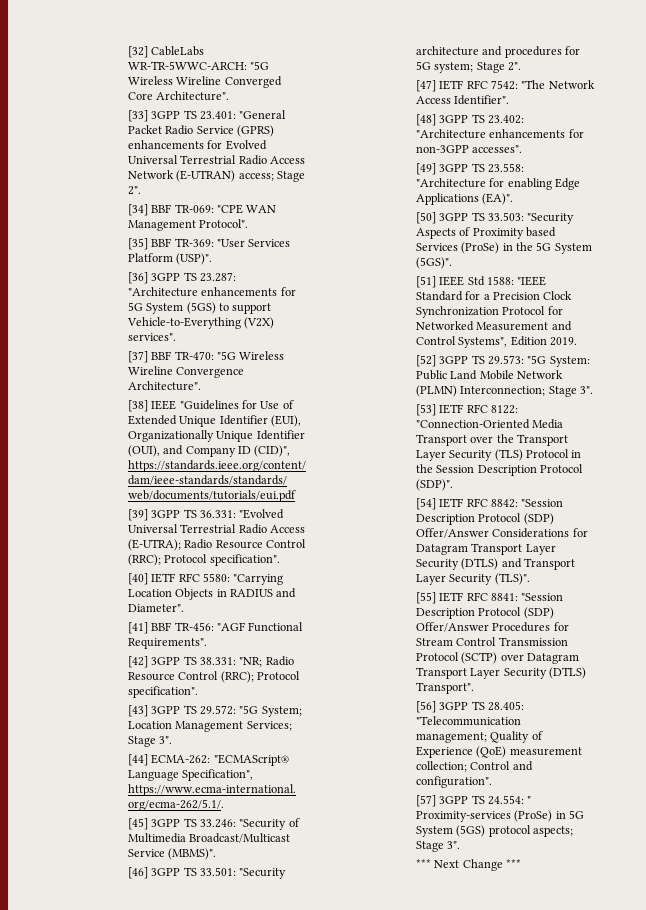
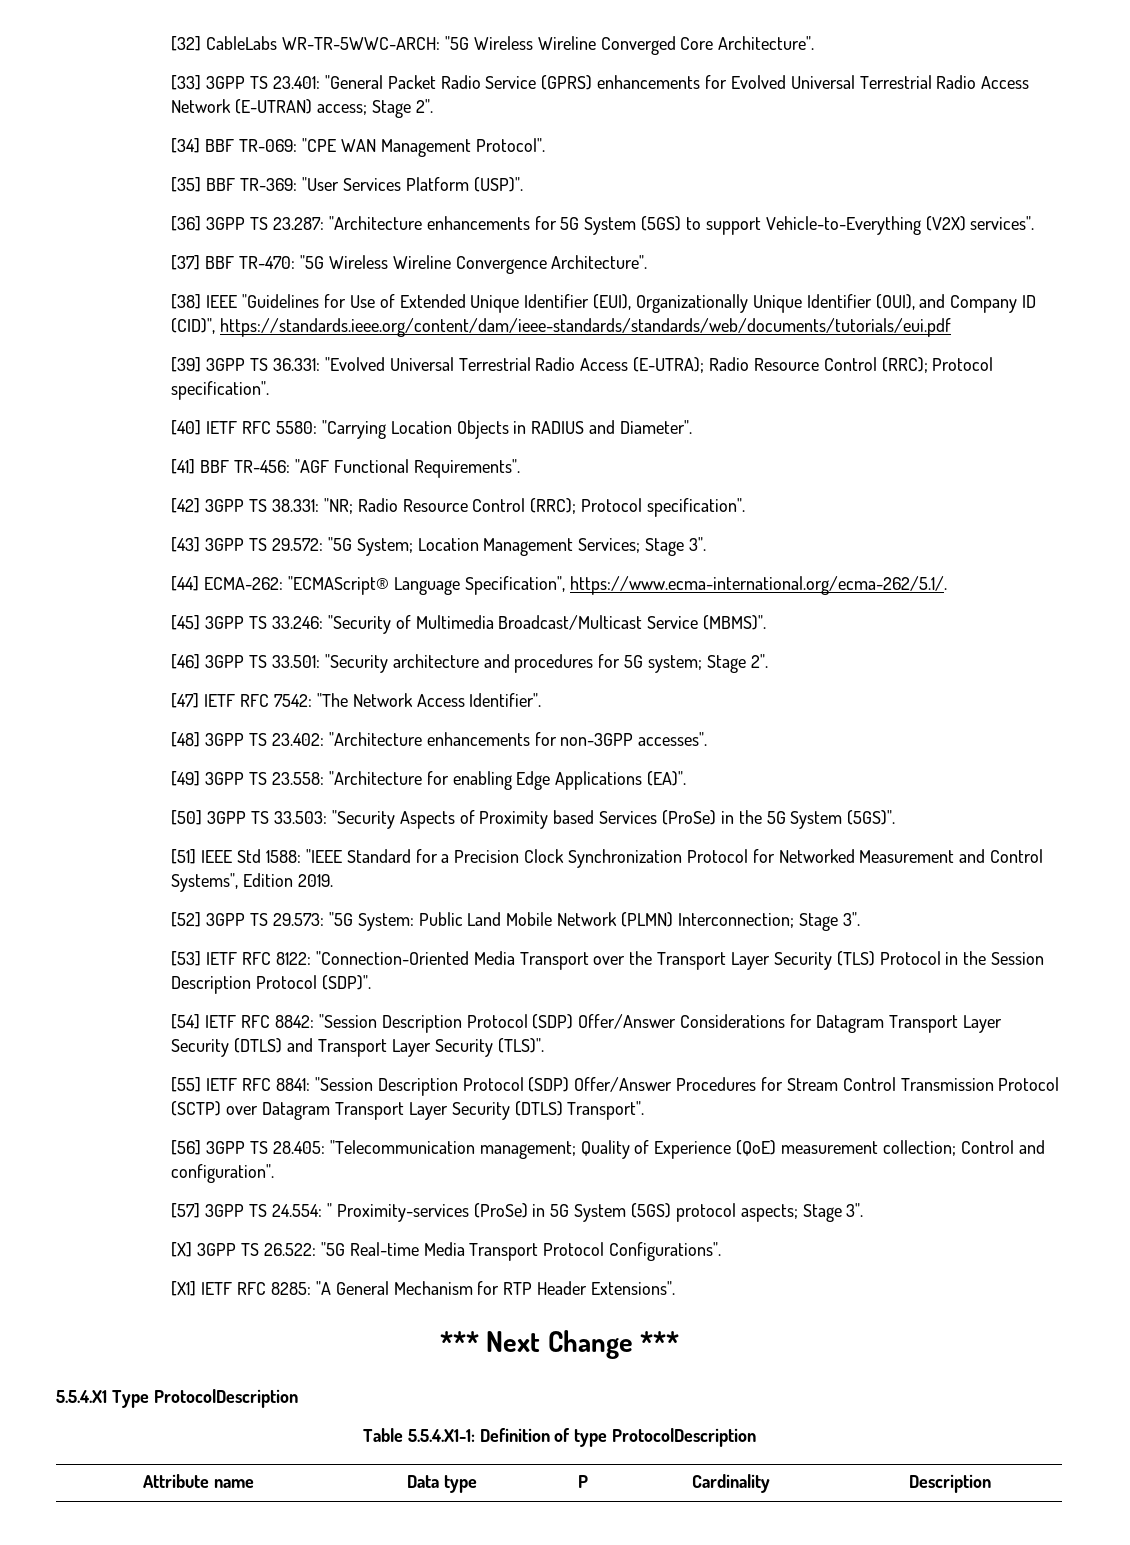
+ [X] 3GPP TS 26.522: "5G Real-time Media Transport Protocol Configurations".
+ [X1] IETF RFC 8285: "A General Mechanism for RTP Header Extensions".
  *** Next Change ***
+ 5.5.4.X1 Type ProtocolDescription
+ Table 5.5.4.X1-1: Definition of type ProtocolDescription
+ Attribute name | Data type | P | Cardinality | Description

